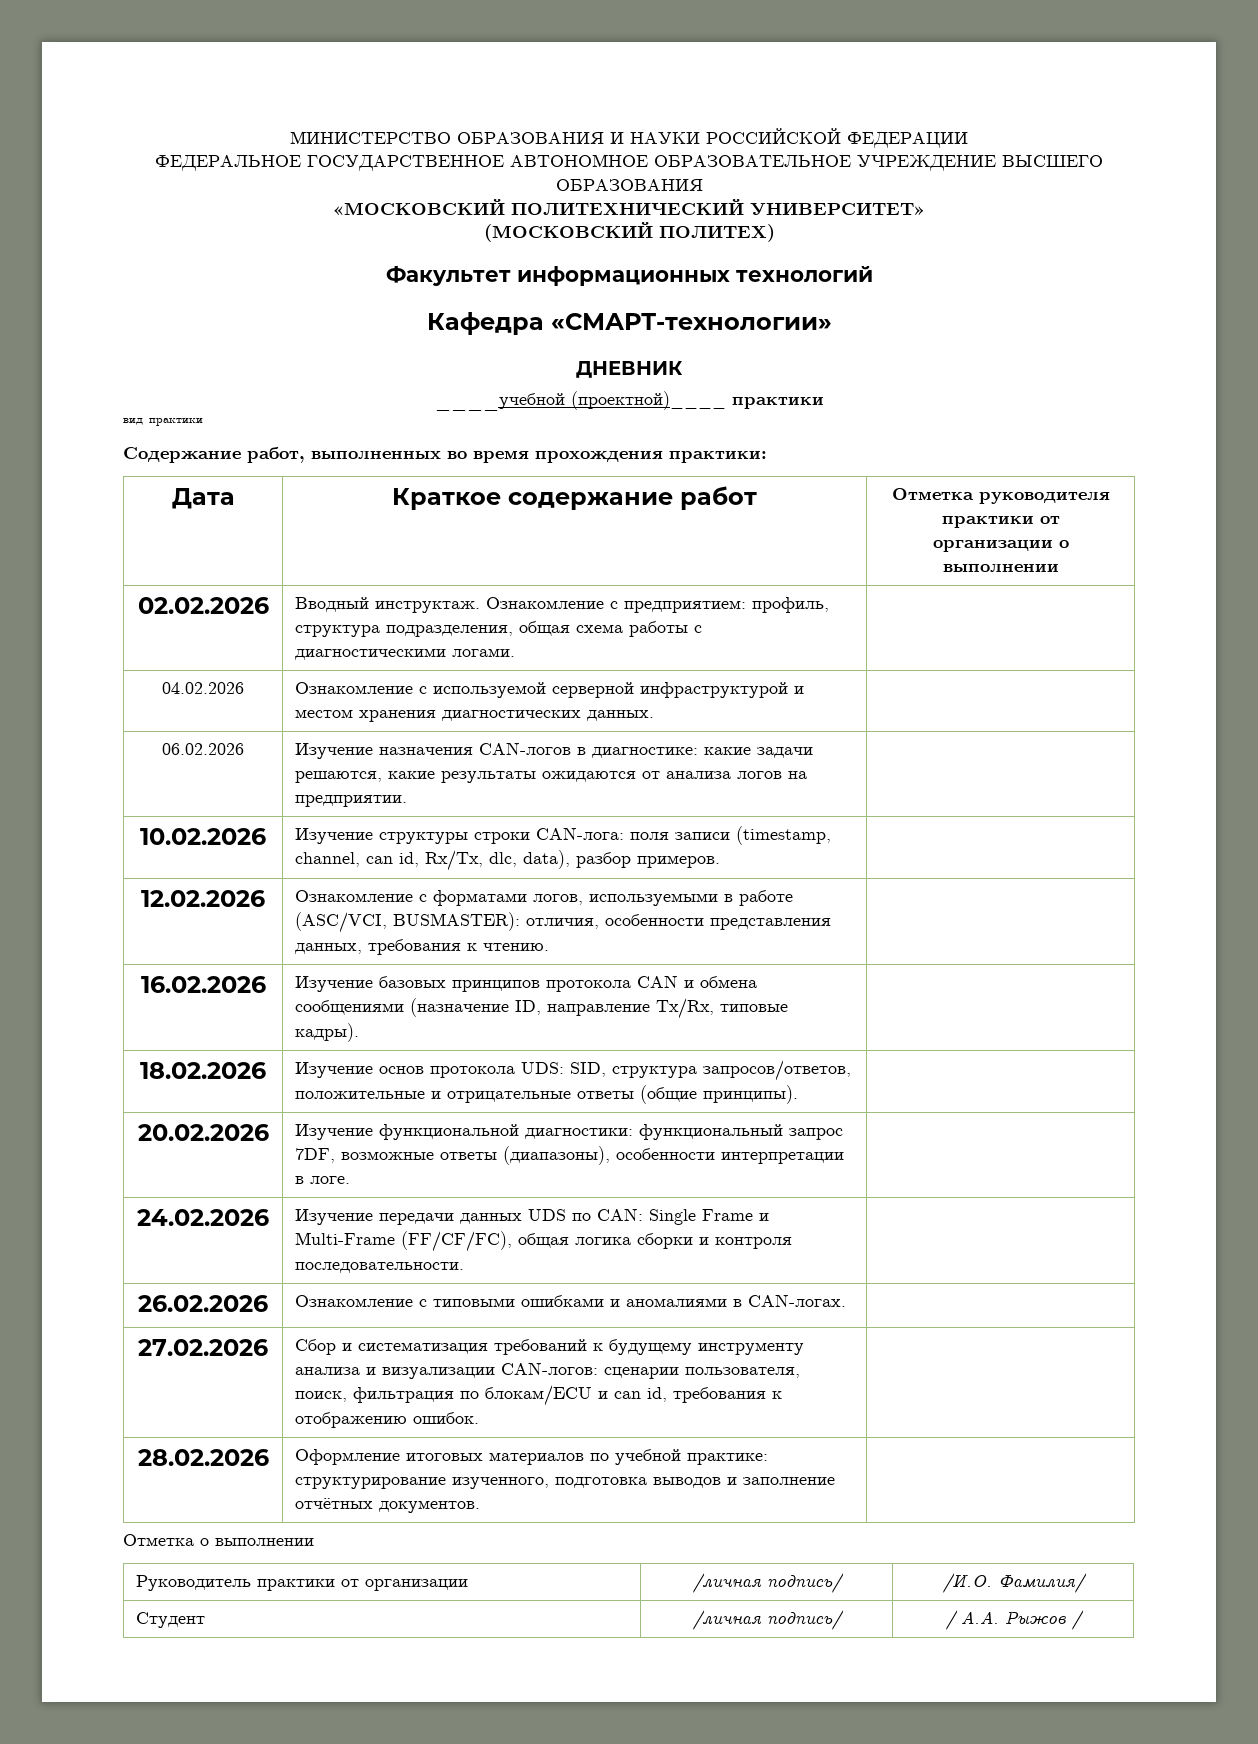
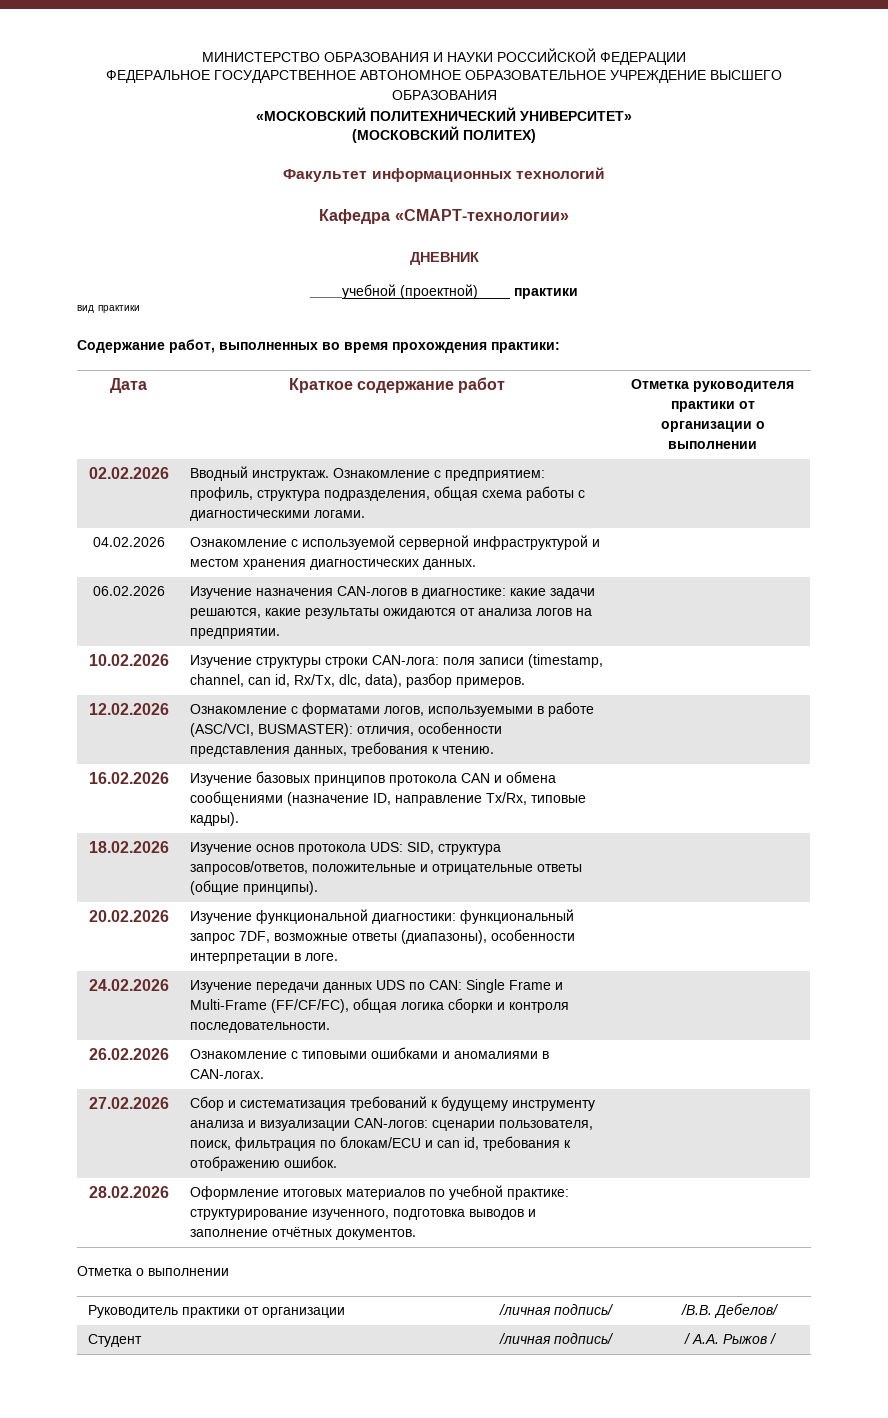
- Руководитель практики от организации | /личная подпись/ | /И.О. Фамилия/
+ Руководитель практики от организации | /личная подпись/ | /В.В. Дебелов/

